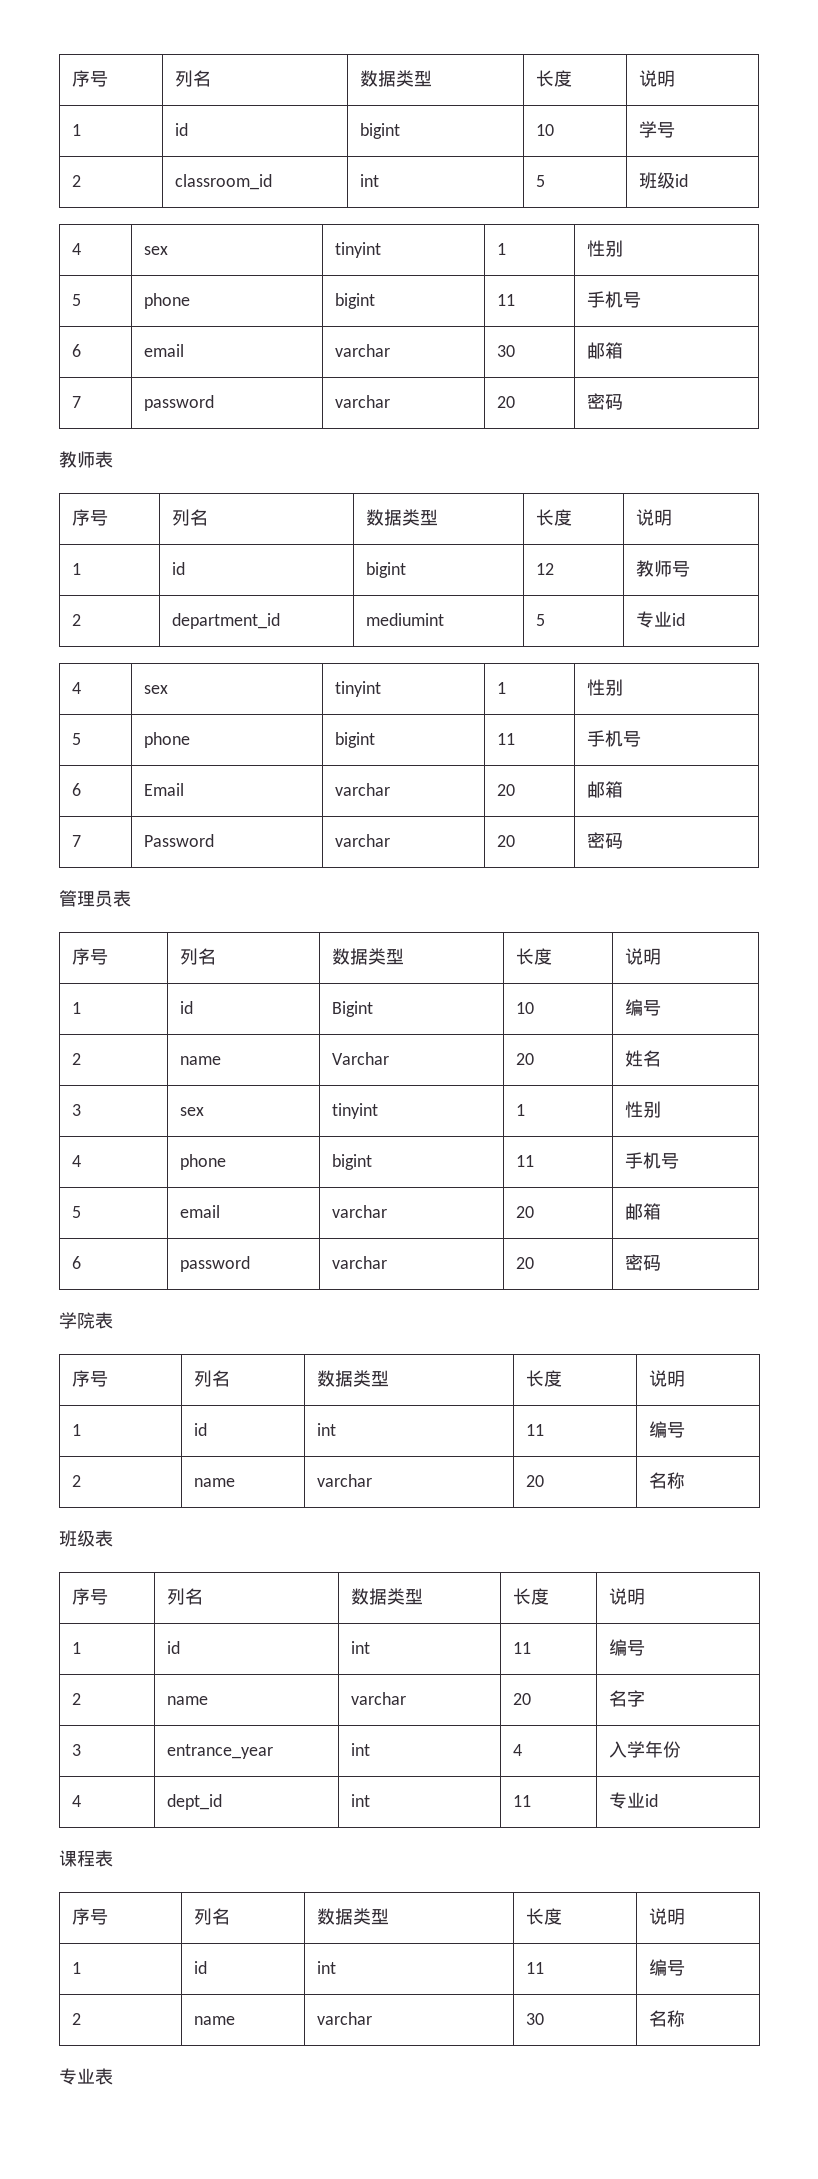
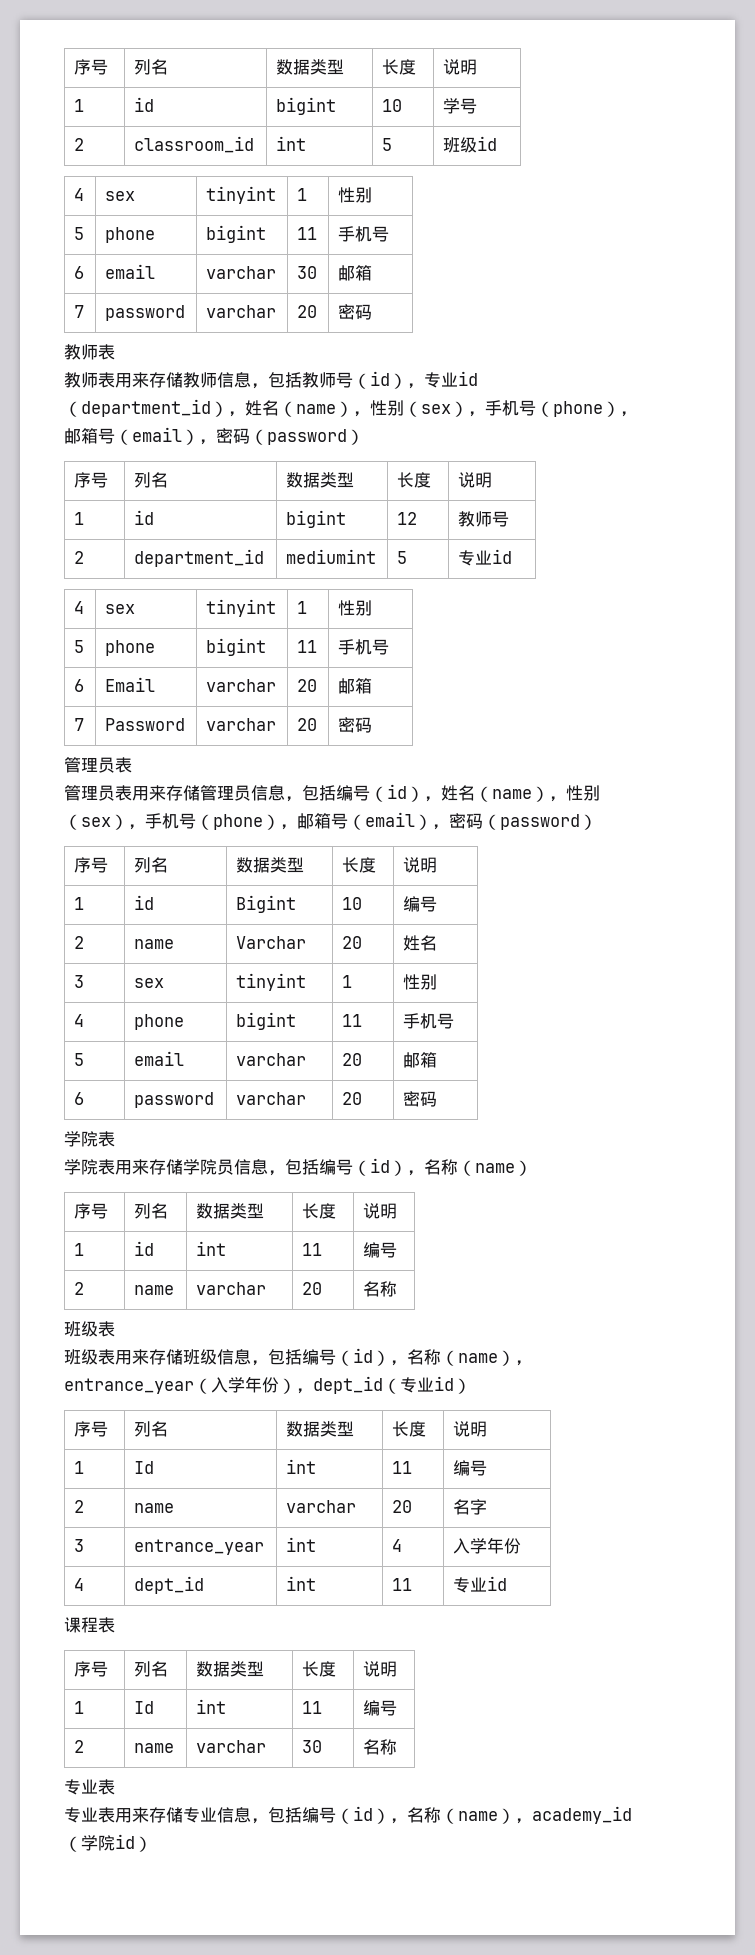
+ 教师表用来存储教师信息，包括教师号（id），专业id（department_id），姓名（name），性别（sex），手机号（phone），邮箱号（email），密码（password）
+ 管理员表用来存储管理员信息，包括编号（id），姓名（name），性别（sex），手机号（phone），邮箱号（email），密码（password）
+ 学院表用来存储学院员信息，包括编号（id），名称（name）
  2 | name | varchar | 20 | 名称
  班级表
+ 班级表用来存储班级信息，包括编号（id），名称（name），entrance_year（入学年份），dept_id（专业id）
  序号 | 列名 | 数据类型 | 长度 | 说明
- 1 | id | int | 11 | 编号
+ 1 | Id | int | 11 | 编号
  课程表
  序号 | 列名 | 数据类型 | 长度 | 说明
- 1 | id | int | 11 | 编号
+ 1 | Id | int | 11 | 编号
+ 专业表用来存储专业信息，包括编号（id），名称（name），academy_id（学院id）

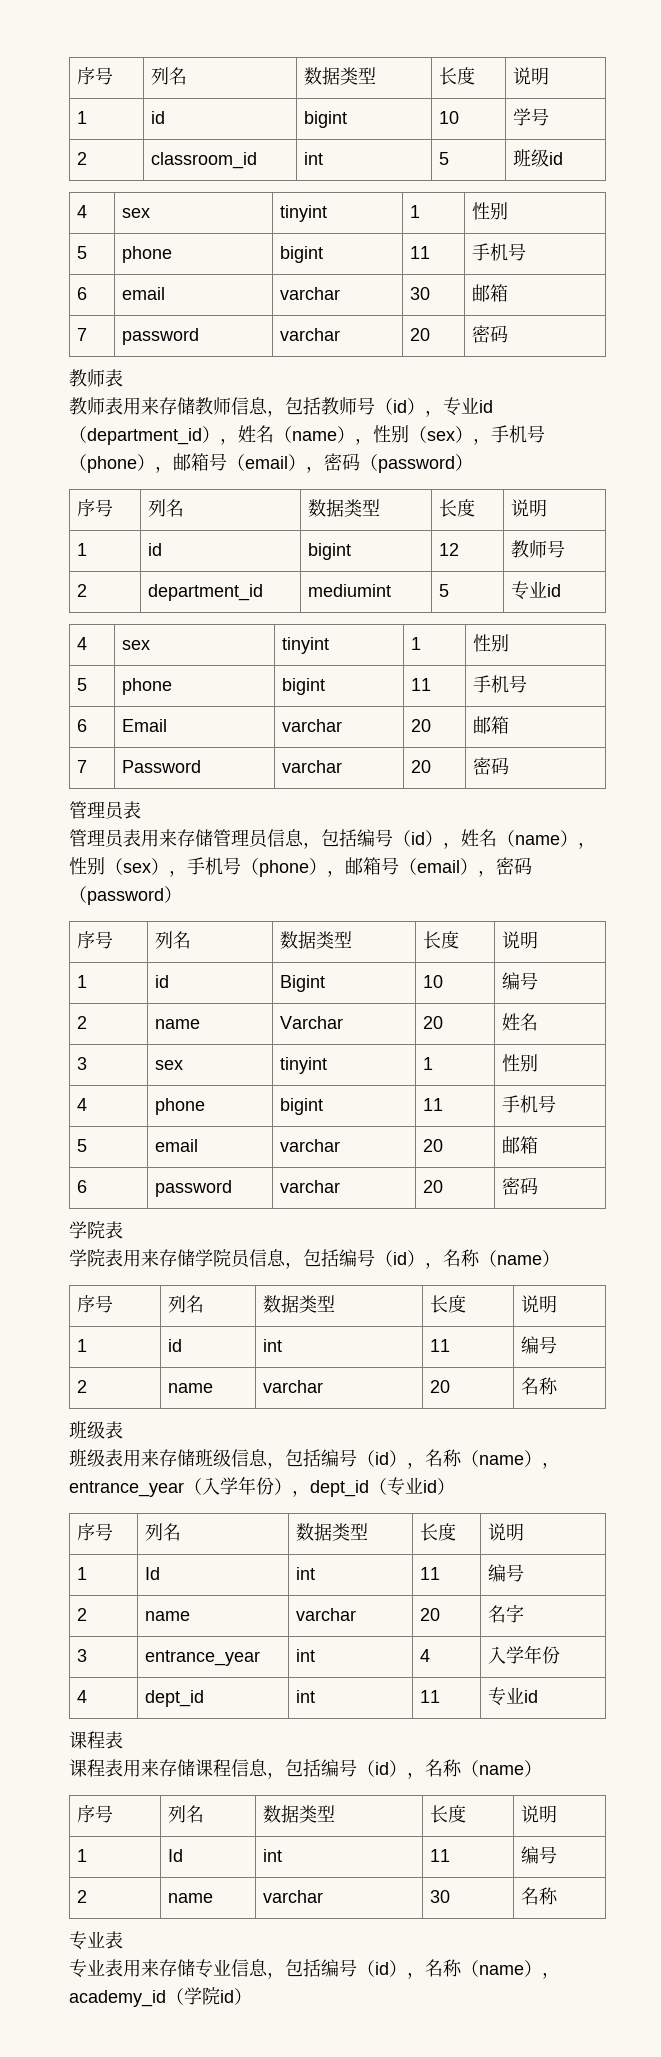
+ 课程表用来存储课程信息，包括编号（id），名称（name）

